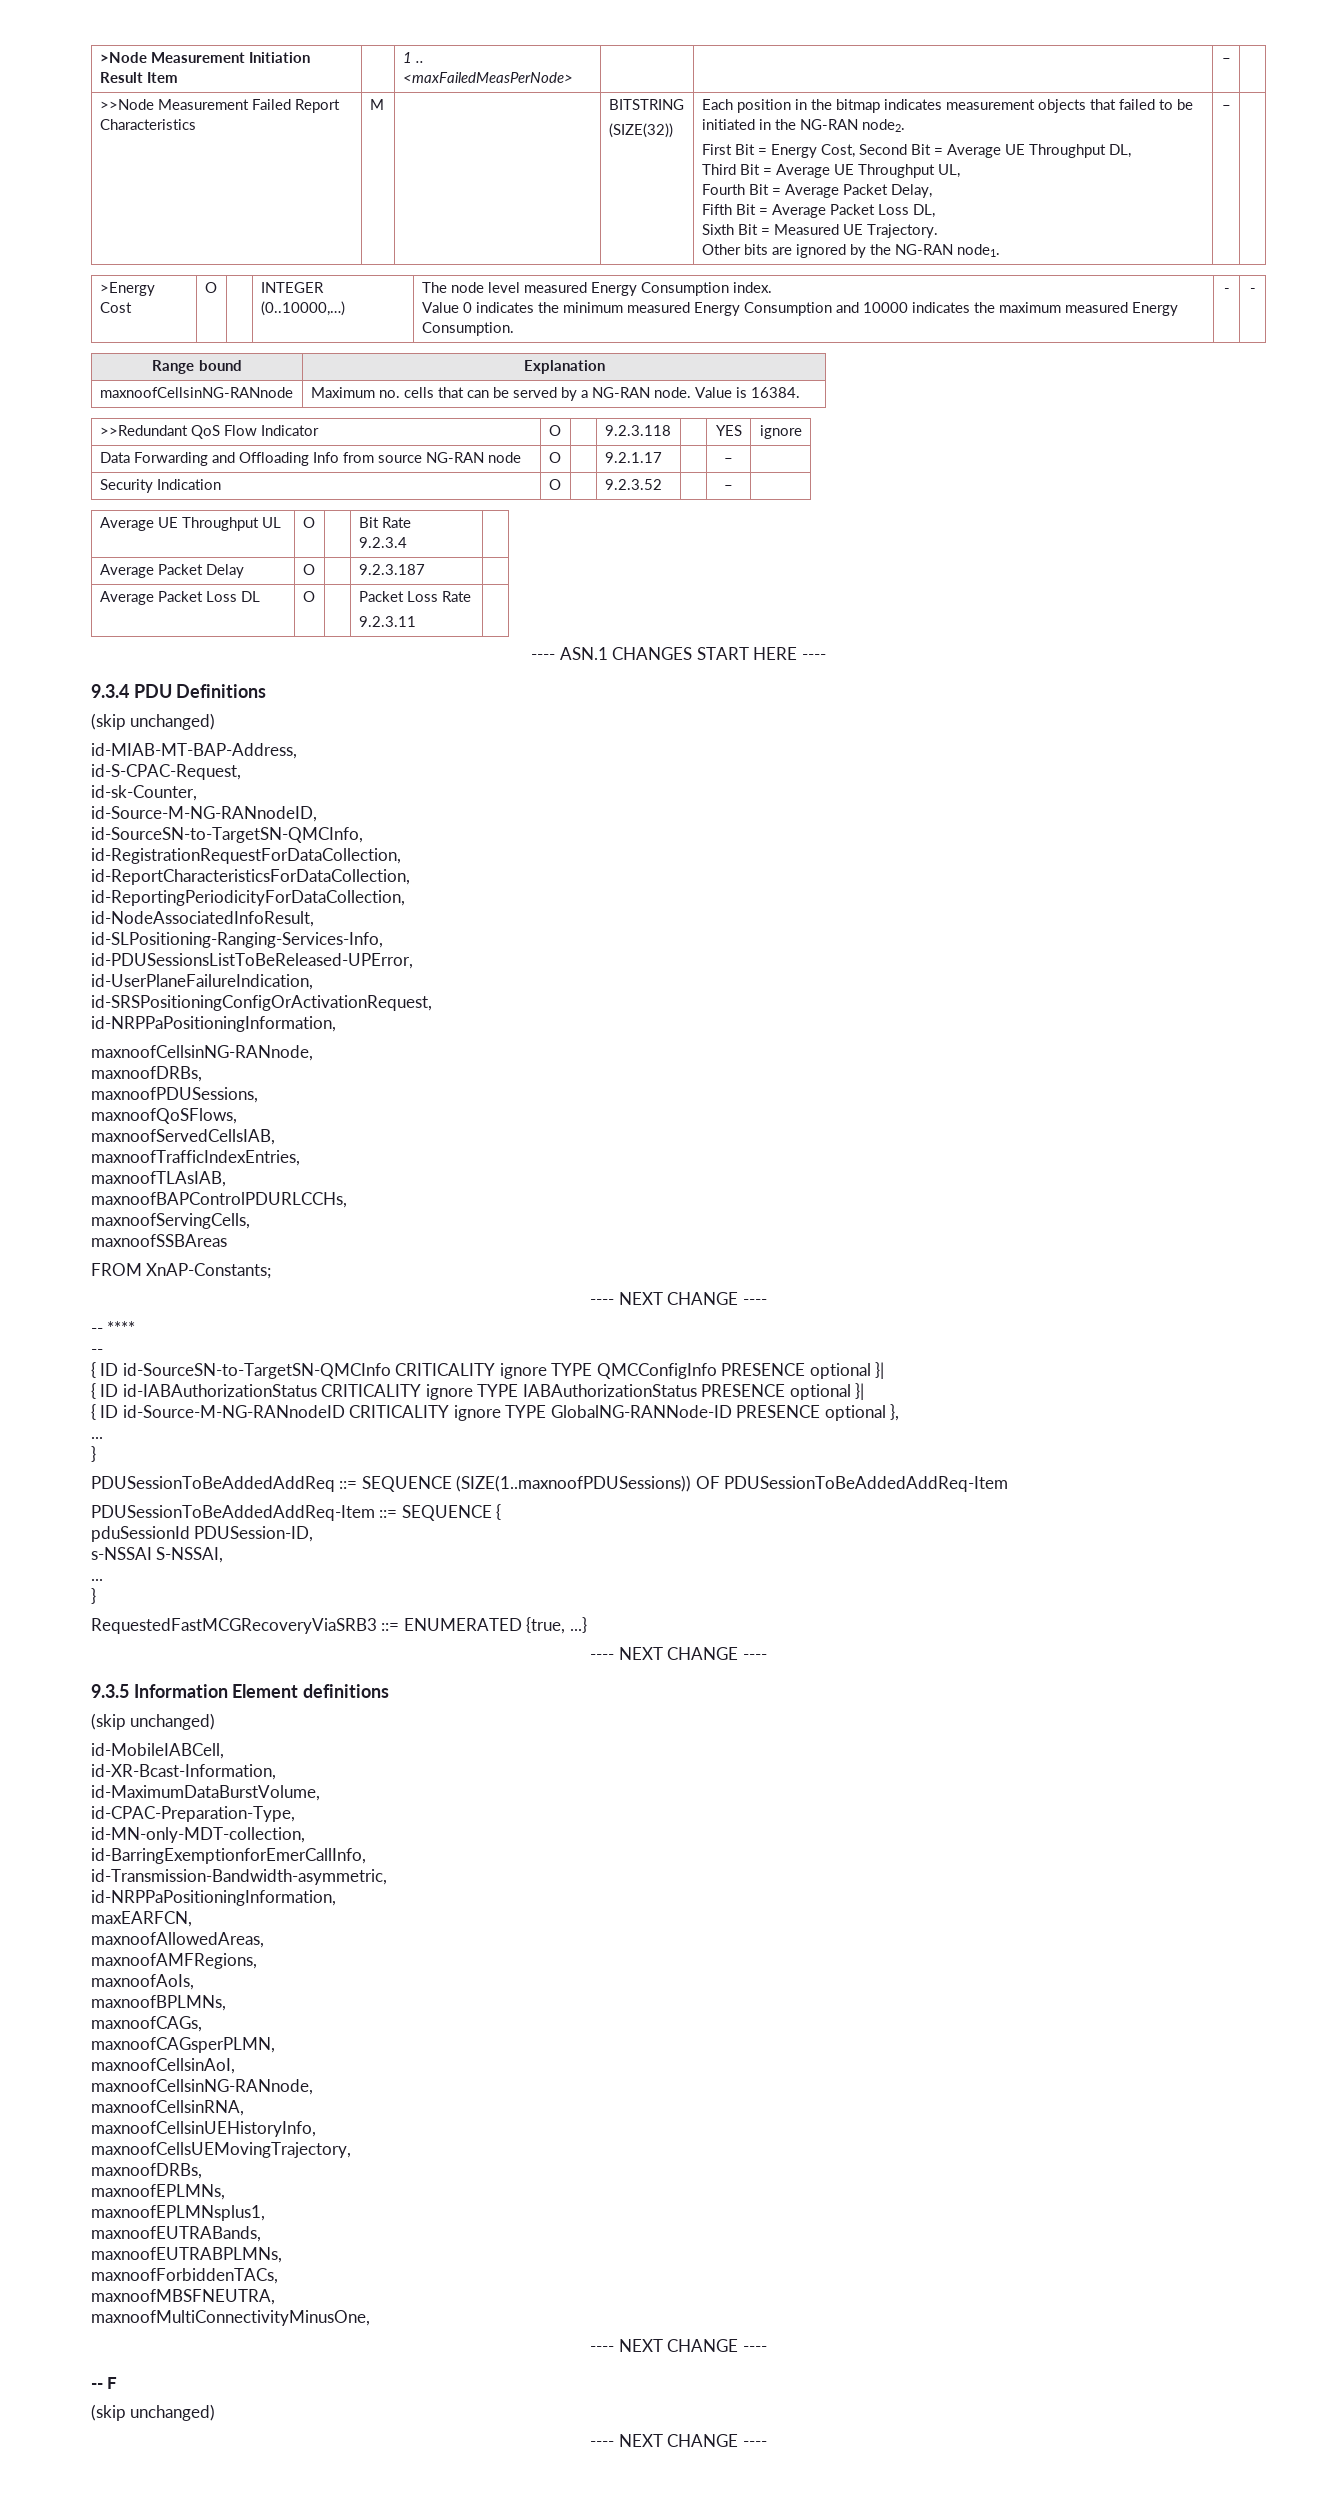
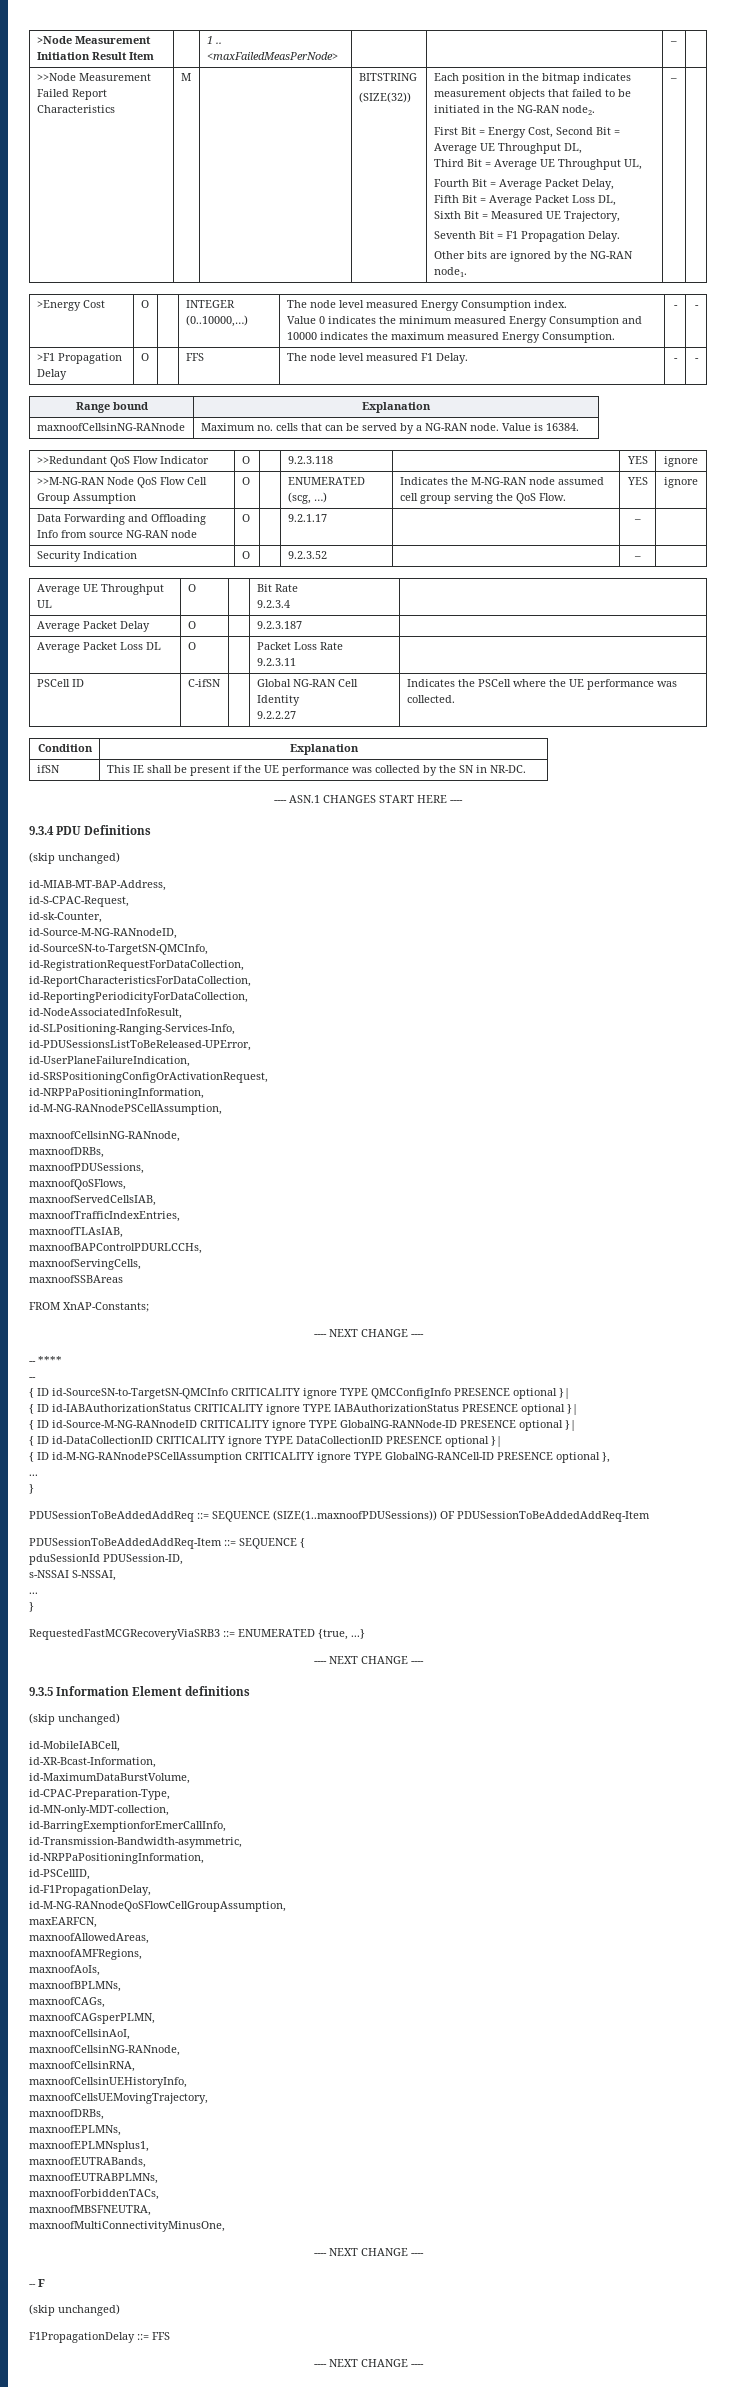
- Sixth Bit = Measured UE Trajectory.
+ Sixth Bit = Measured UE Trajectory,
+ Seventh Bit = F1 Propagation Delay.
+ >F1 Propagation Delay | O | | FFS | The node level measured F1 Delay. | - | -
+ >>M-NG-RAN Node QoS Flow Cell Group Assumption | O | | ENUMERATED (scg, …) | Indicates the M-NG-RAN node assumed cell group serving the QoS Flow. | YES | ignore
+ PSCell ID | C-ifSN | | Global NG-RAN Cell Identity
+ 9.2.2.27 | Indicates the PSCell where the UE performance was collected.
+ Condition | Explanation
+ ifSN | This IE shall be present if the UE performance was collected by the SN in NR-DC.
+ id-M-NG-RANnodePSCellAssumption,
- { ID id-Source-M-NG-RANnodeID CRITICALITY ignore TYPE GlobalNG-RANNode-ID PRESENCE optional },
+ { ID id-Source-M-NG-RANnodeID CRITICALITY ignore TYPE GlobalNG-RANNode-ID PRESENCE optional }|
+ { ID id-DataCollectionID CRITICALITY ignore TYPE DataCollectionID PRESENCE optional }|
+ { ID id-M-NG-RANnodePSCellAssumption CRITICALITY ignore TYPE GlobalNG-RANCell-ID PRESENCE optional },
+ id-PSCellID,
+ id-F1PropagationDelay,
+ id-M-NG-RANnodeQoSFlowCellGroupAssumption,
+ F1PropagationDelay ::= FFS

